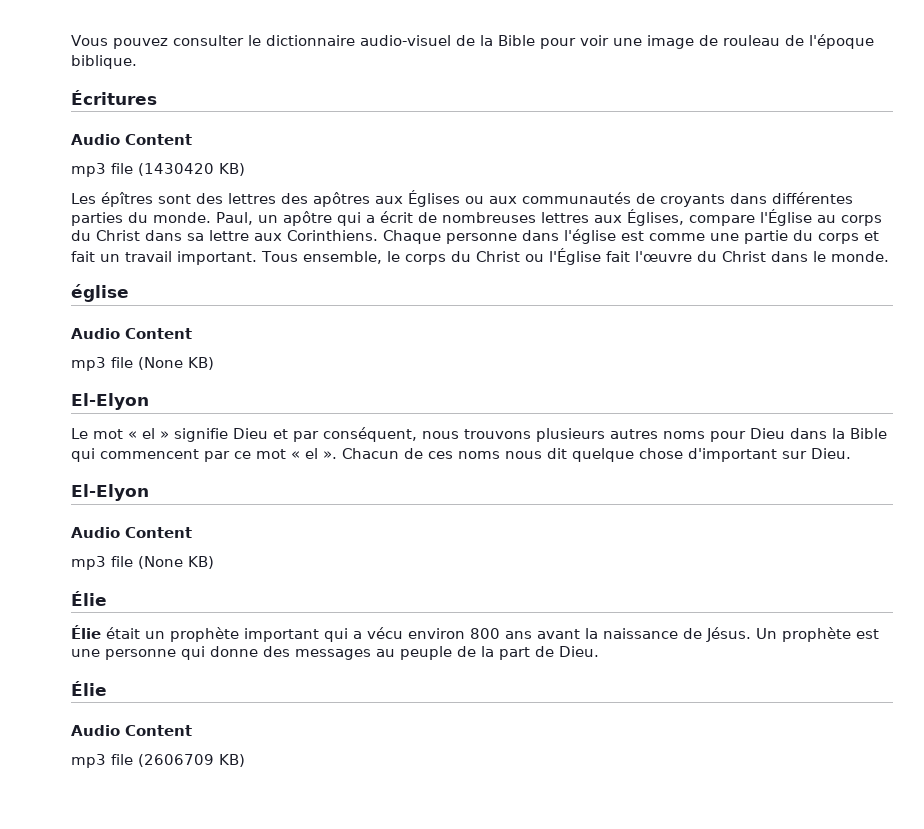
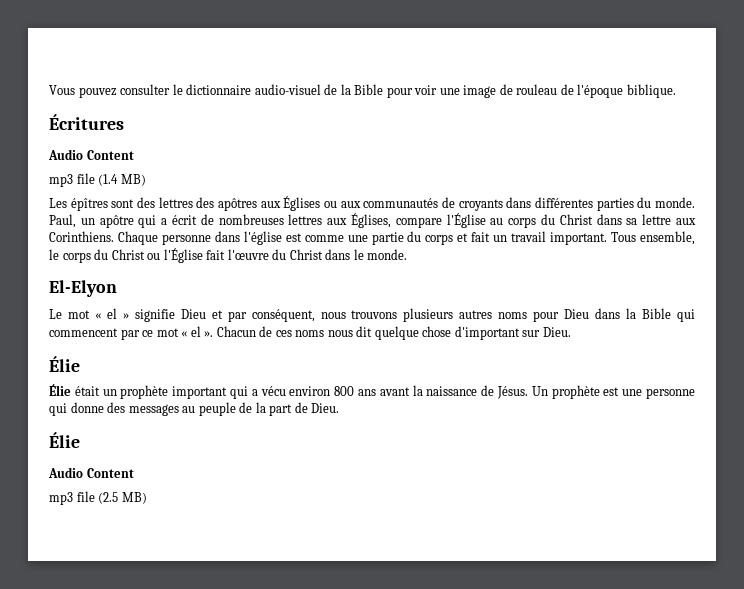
- mp3 file (1430420 KB)
+ mp3 file (1.4 MB)
- église
- Audio Content
- mp3 file (None KB)
  Chacun de ces noms nous dit quelque chose d'important sur Dieu.
- El-Elyon
- Audio Content
- mp3 file (None KB)
- mp3 file (2606709 KB)
+ mp3 file (2.5 MB)

